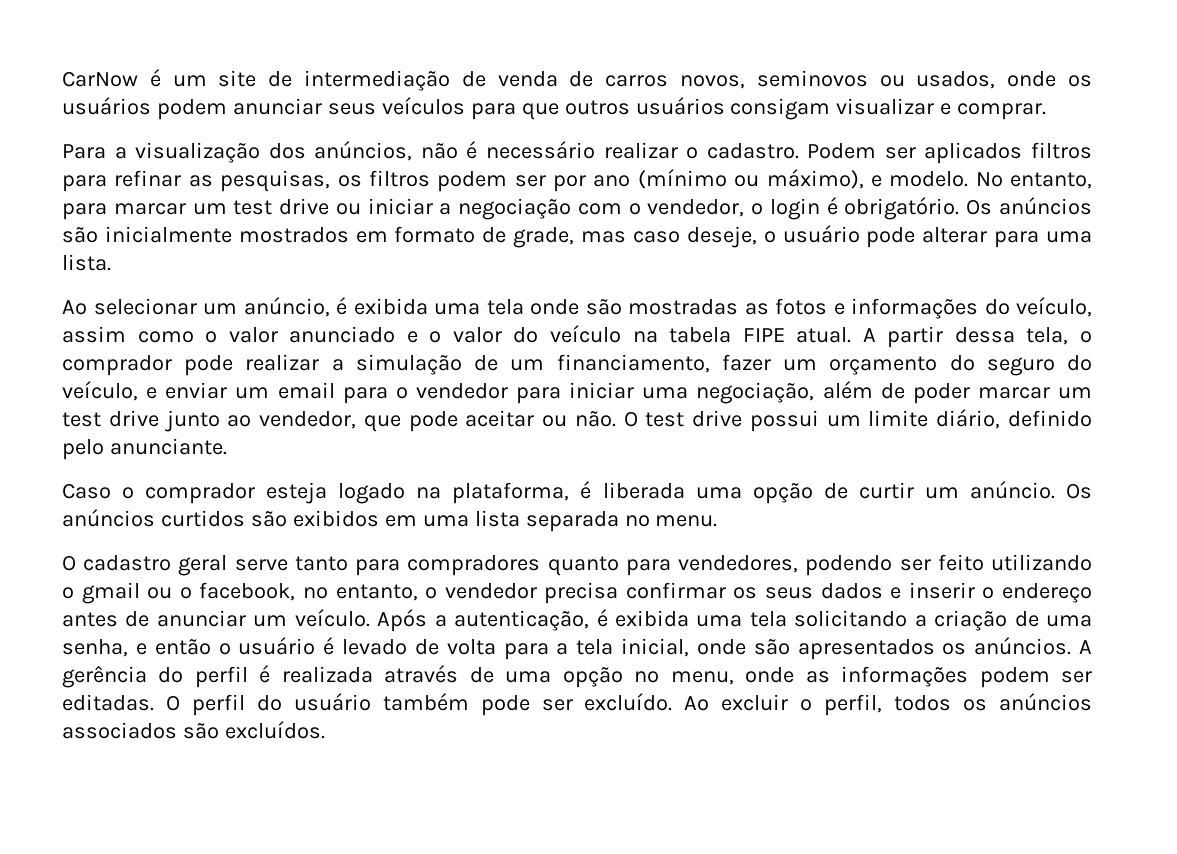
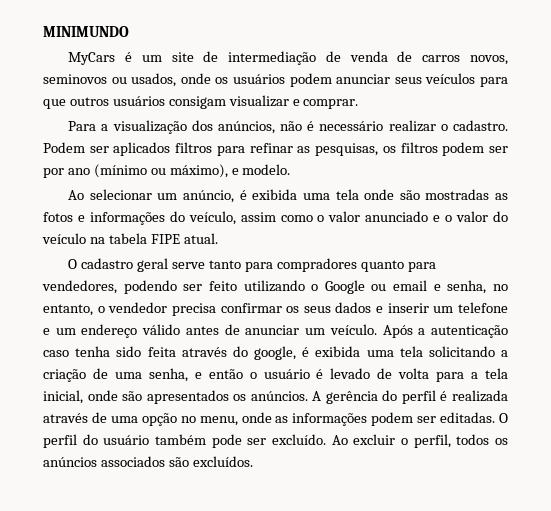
- CarNow é um site de intermediação de venda de carros novos, seminovos ou usados, onde os usuários podem anunciar seus veículos para que outros usuários consigam visualizar e comprar.
+ MINIMUNDO
+ MyCars é um site de intermediação de venda de carros novos, seminovos ou usados, onde os usuários podem anunciar seus veículos para que outros usuários consigam visualizar e comprar.
- No entanto, para marcar um test drive ou iniciar a negociação com o vendedor, o login é obrigatório. Os anúncios são inicialmente mostrados em formato de grade, mas caso deseje, o usuário pode alterar para uma lista.
- A partir dessa tela, o comprador pode realizar a simulação de um financiamento, fazer um orçamento do seguro do veículo, e enviar um email para o vendedor para iniciar uma negociação, além de poder marcar um test drive junto ao vendedor, que pode aceitar ou não. O test drive possui um limite diário, definido pelo anunciante.
- Caso o comprador esteja logado na plataforma, é liberada uma opção de curtir um anúncio. Os anúncios curtidos são exibidos em uma lista separada no menu.
- O cadastro geral serve tanto para compradores quanto para vendedores, podendo ser feito utilizando o gmail ou o facebook, no entanto, o vendedor precisa confirmar os seus dados e inserir o endereço antes de anunciar um veículo.
+ O cadastro geral serve tanto para compradores quanto para vendedores, podendo ser feito utilizando o Google ou email e senha, no entanto, o vendedor precisa confirmar os seus dados e inserir um telefone e um endereço válido antes de anunciar um veículo.
- Após a autenticação, é exibida uma tela solicitando a criação de uma senha, e então o usuário é levado de volta para a tela inicial, onde são apresentados os anúncios.
+ Após a autenticação caso tenha sido feita através do google, é exibida uma tela solicitando a criação de uma senha, e então o usuário é levado de volta para a tela inicial, onde são apresentados os anúncios.

